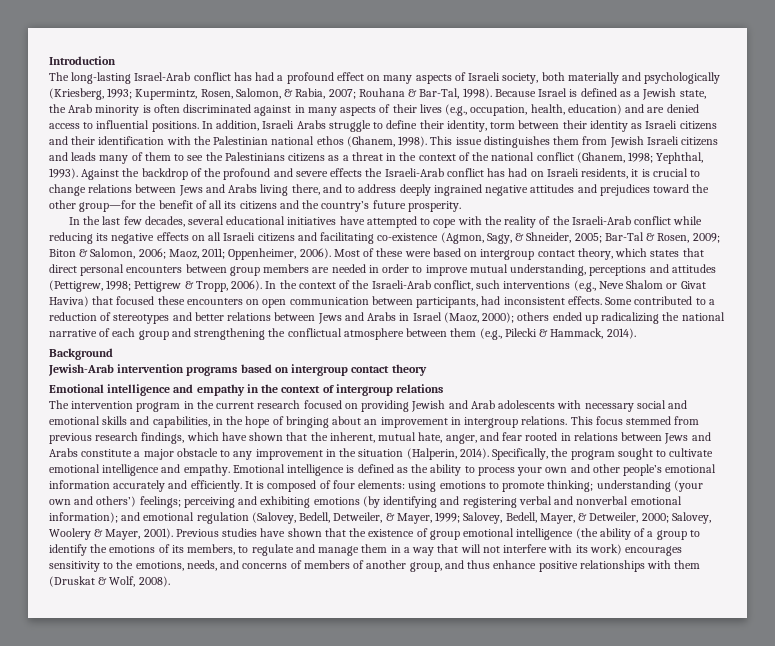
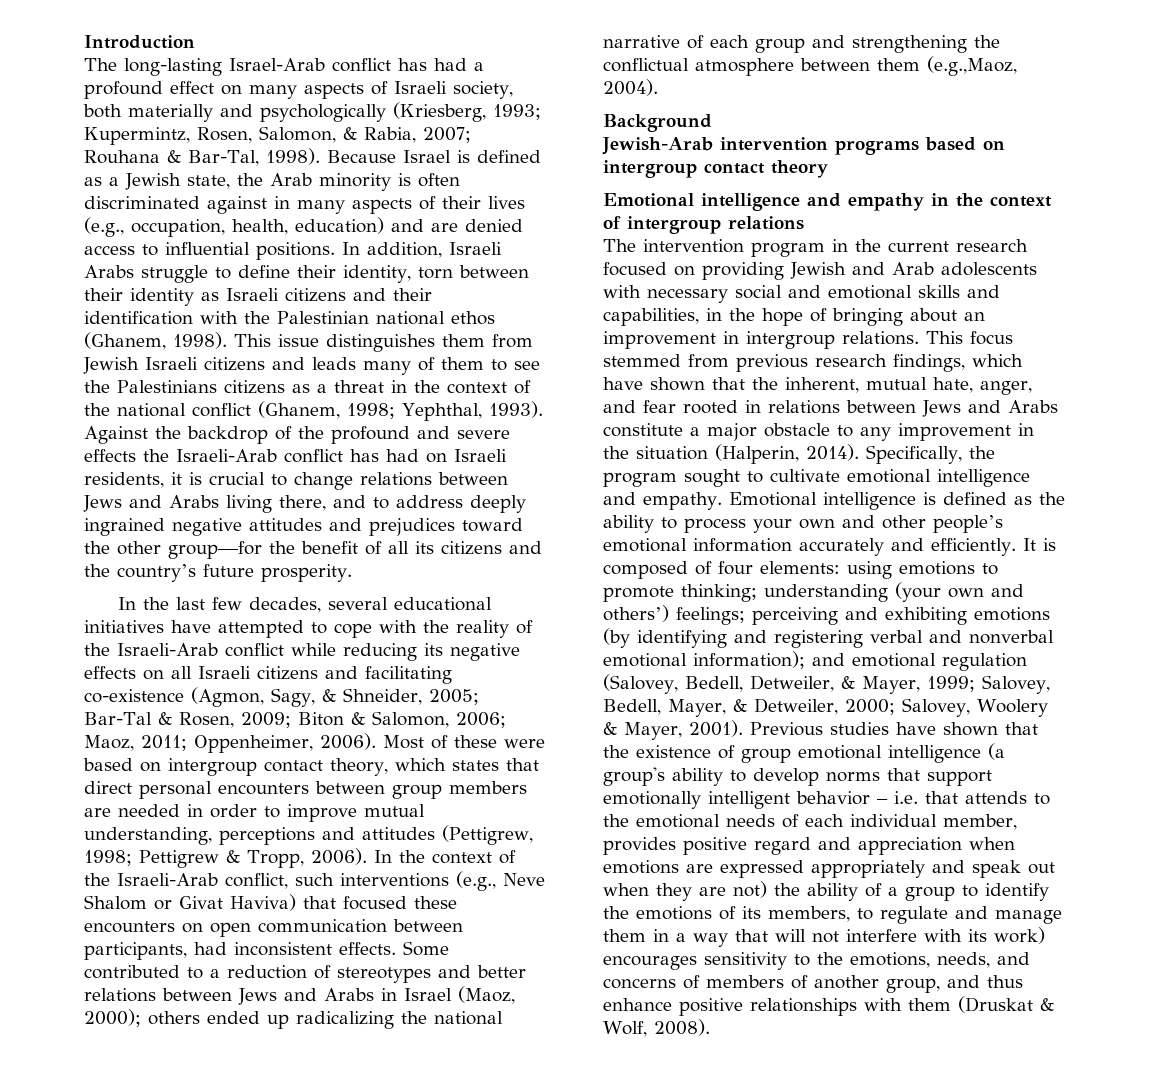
- In addition, Israeli Arabs struggle to define their identity, torm between their identity as Israeli citizens and their identification with the Palestinian national ethos (Ghanem, 1998).
+ In addition, Israeli Arabs struggle to define their identity, torn between their identity as Israeli citizens and their identification with the Palestinian national ethos (Ghanem, 1998).
- Some contributed to a reduction of stereotypes and better relations between Jews and Arabs in Israel (Maoz, 2000); others ended up radicalizing the national narrative of each group and strengthening the conflictual atmosphere between them (e.g., Pilecki & Hammack, 2014).
+ Some contributed to a reduction of stereotypes and better relations between Jews and Arabs in Israel (Maoz, 2000); others ended up radicalizing the national narrative of each group and strengthening the conflictual atmosphere between them (e.g.,Maoz, 2004).
- Previous studies have shown that the existence of group emotional intelligence (the ability of a group to identify the emotions of its members, to regulate and manage them in a way that will not interfere with its work) encourages sensitivity to the emotions, needs, and concerns of members of another group, and thus enhance positive relationships with them (Druskat & Wolf, 2008).
+ Previous studies have shown that the existence of group emotional intelligence (a group's ability to develop norms that support emotionally intelligent behavior – i.e. that attends to the emotional needs of each individual member, provides positive regard and appreciation when emotions are expressed appropriately and speak out when they are not) the ability of a group to identify the emotions of its members, to regulate and manage them in a way that will not interfere with its work) encourages sensitivity to the emotions, needs, and concerns of members of another group, and thus enhance positive relationships with them (Druskat & Wolf, 2008).

